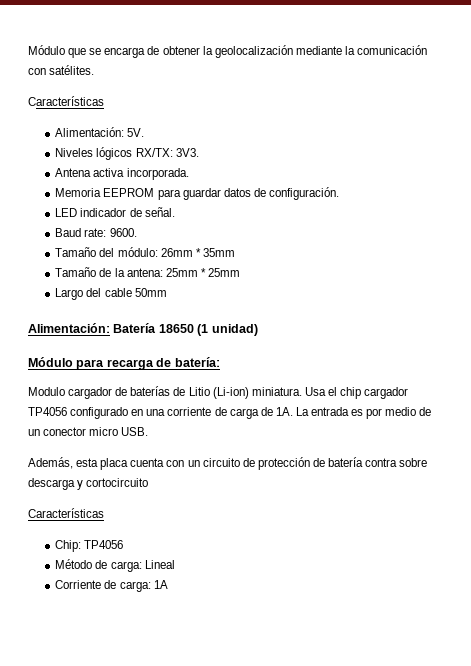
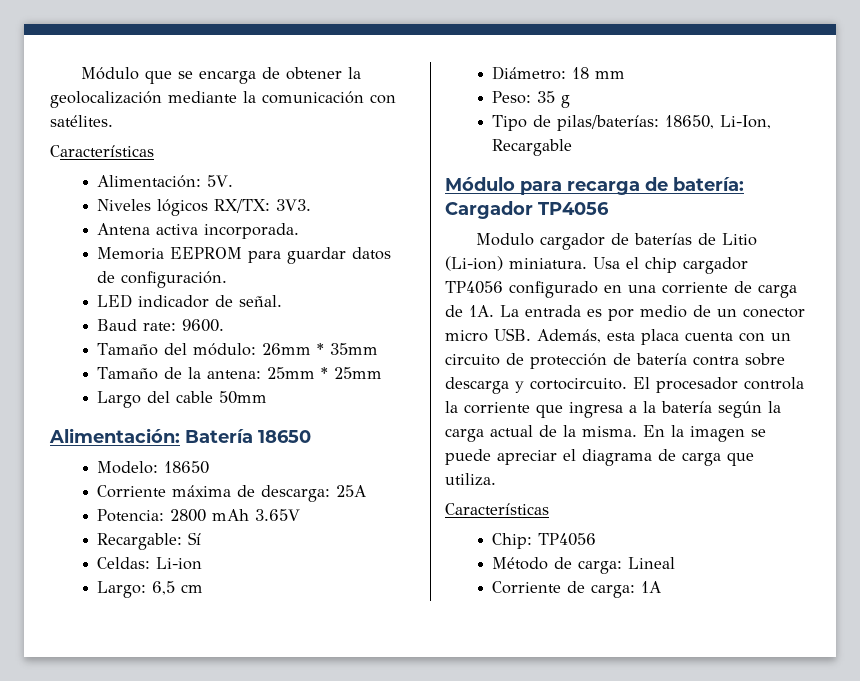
- Alimentación: Batería 18650 (1 unidad)
+ Alimentación: Batería 18650
+ Modelo: 18650
+ Corriente máxima de descarga: 25A
+ Potencia: 2800 mAh 3.65V
+ Recargable: Sí
+ Celdas: Li-ion
+ Largo: 6,5 cm
+ Diámetro: 18 mm
+ Peso: 35 g
+ Tipo de pilas/baterías: 18650, Li-Ion, Recargable
- Módulo para recarga de batería:
+ Módulo para recarga de batería: Cargador TP4056
- La entrada es por medio de un conector micro USB.
- Además, esta placa cuenta con un circuito de protección de batería contra sobre descarga y cortocircuito
+ La entrada es por medio de un conector micro USB. Además, esta placa cuenta con un circuito de protección de batería contra sobre descarga y cortocircuito. El procesador controla la corriente que ingresa a la batería según la carga actual de la misma. En la imagen se puede apreciar el diagrama de carga que utiliza.

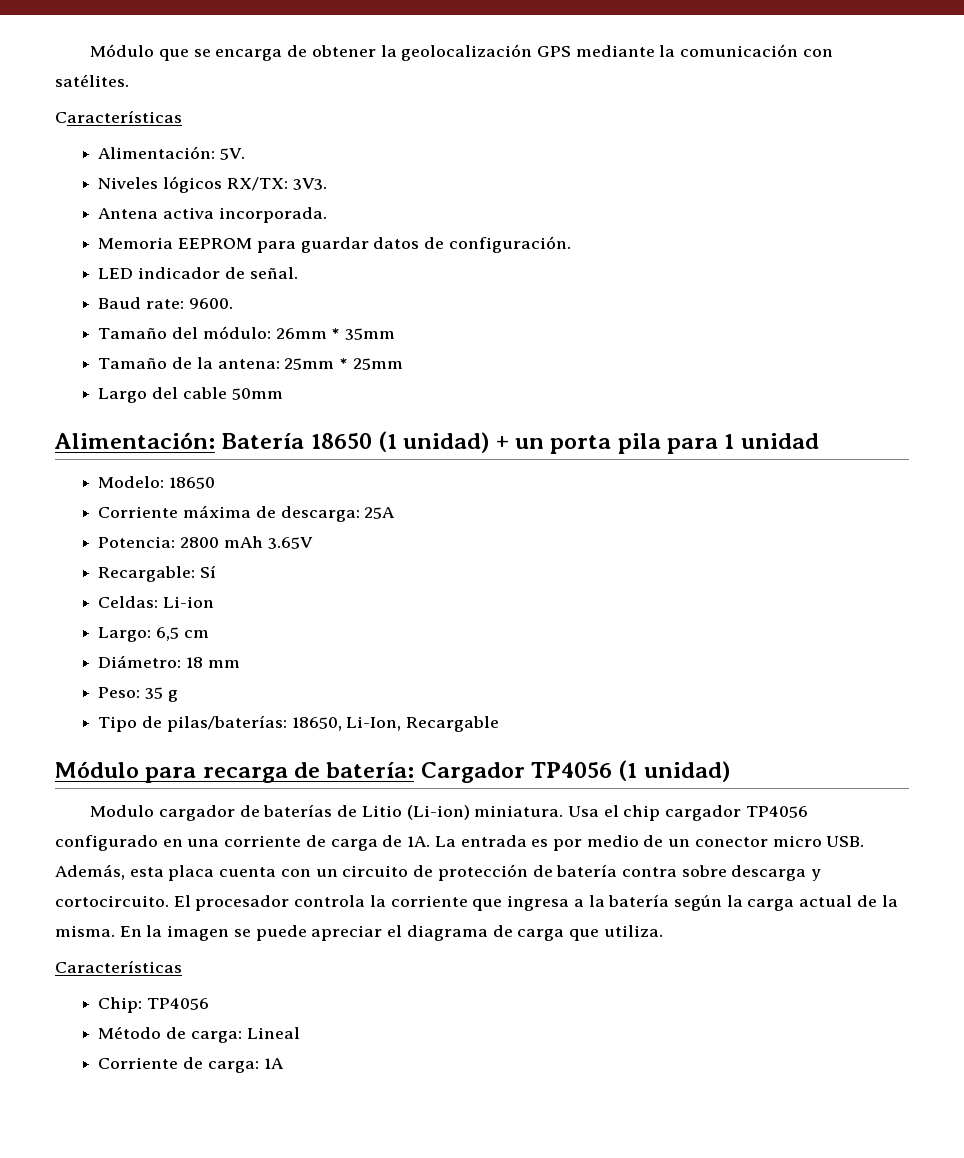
- Módulo que se encarga de obtener la geolocalización mediante la comunicación con satélites.
+ Módulo que se encarga de obtener la geolocalización GPS mediante la comunicación con satélites.
- Alimentación: Batería 18650
+ Alimentación: Batería 18650 (1 unidad) + un porta pila para 1 unidad
- Módulo para recarga de batería: Cargador TP4056
+ Módulo para recarga de batería: Cargador TP4056 (1 unidad)

